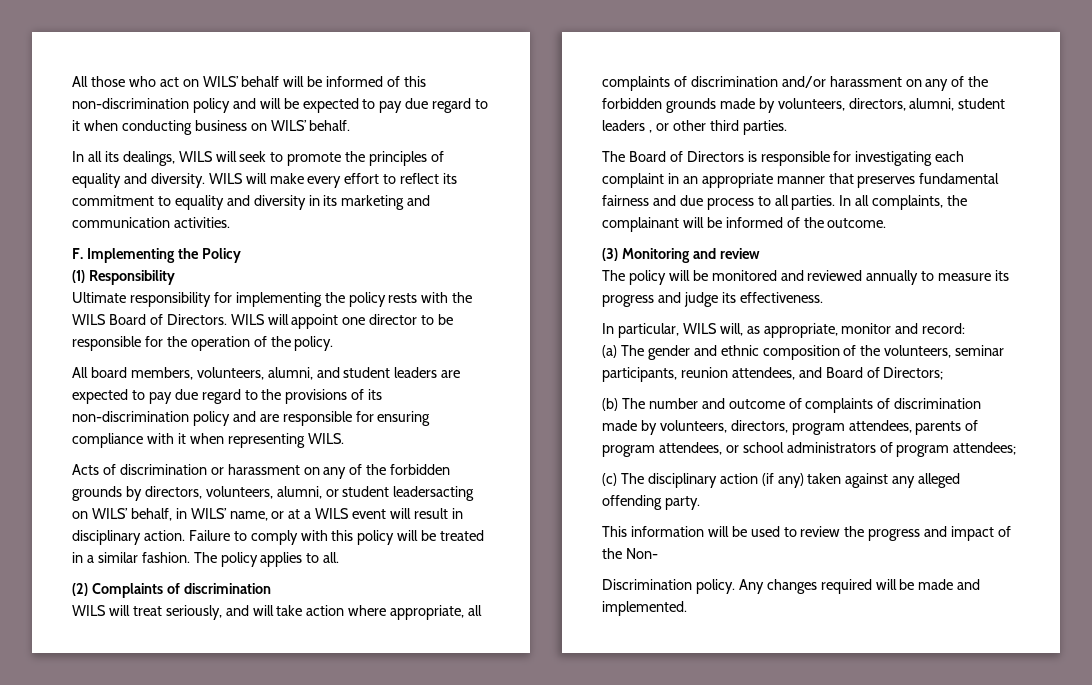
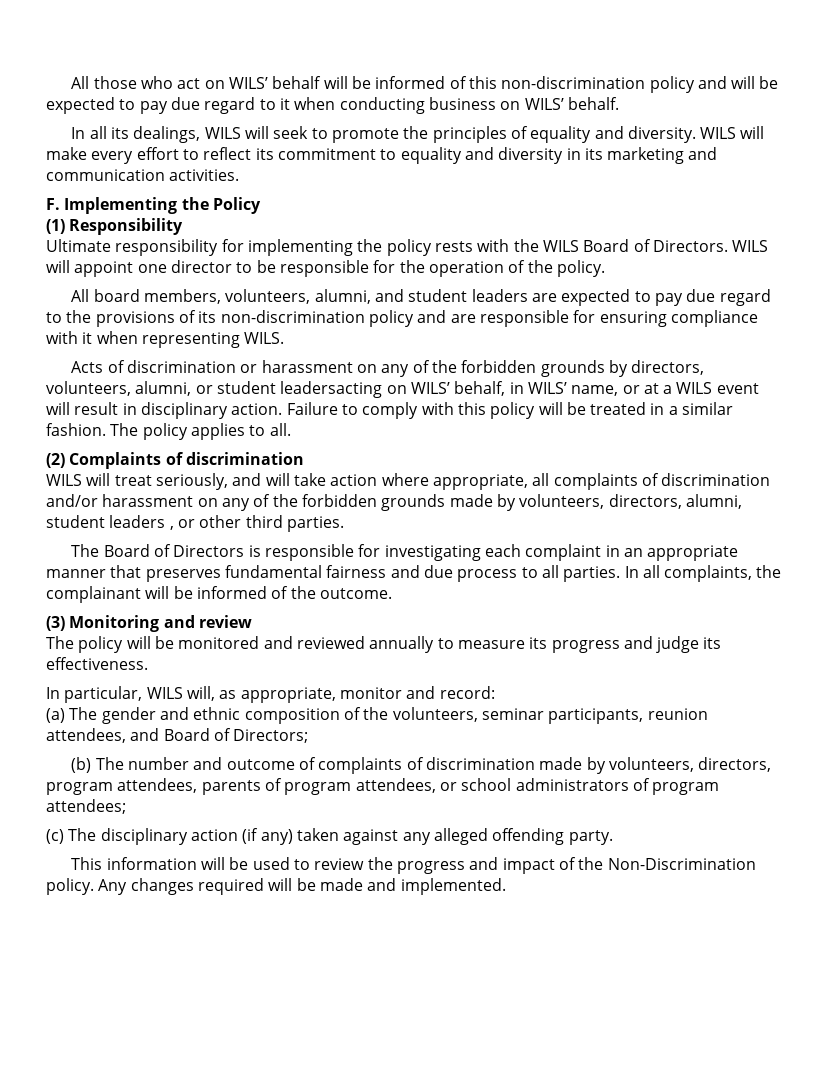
- This information will be used to review the progress and impact of the Non-
- Discrimination policy.
+ This information will be used to review the progress and impact of the Non-Discrimination policy.

